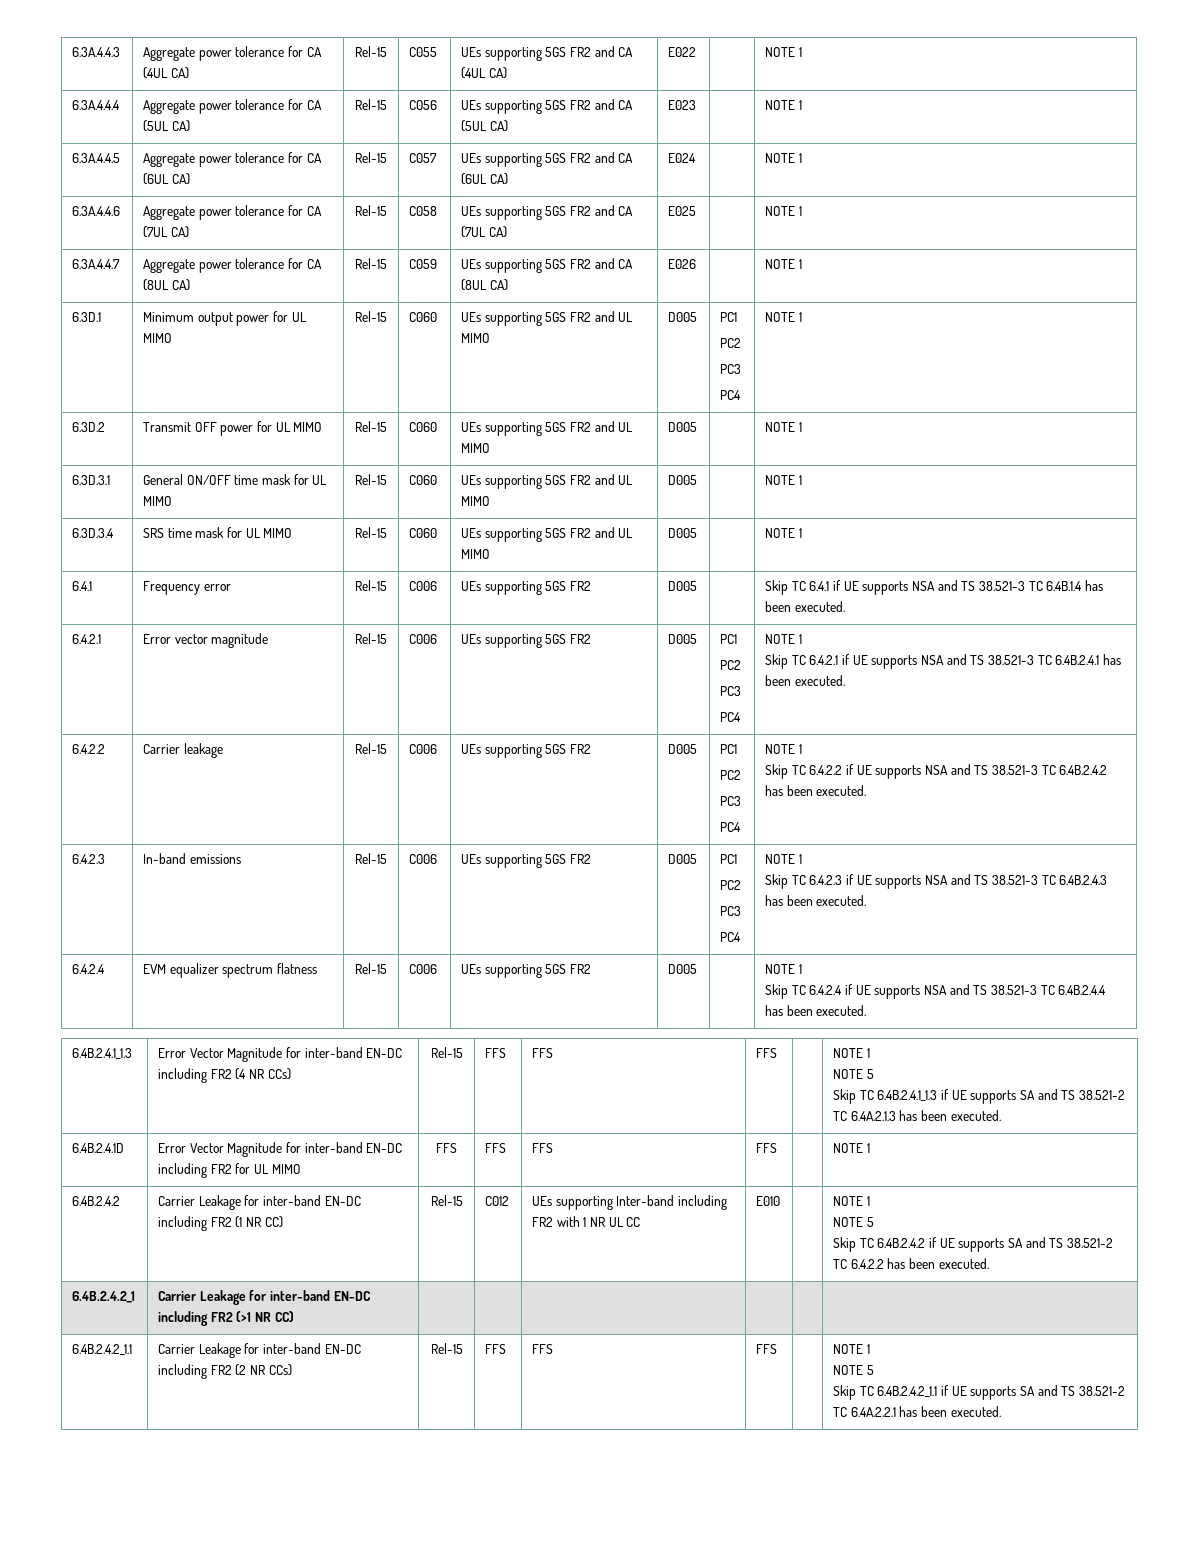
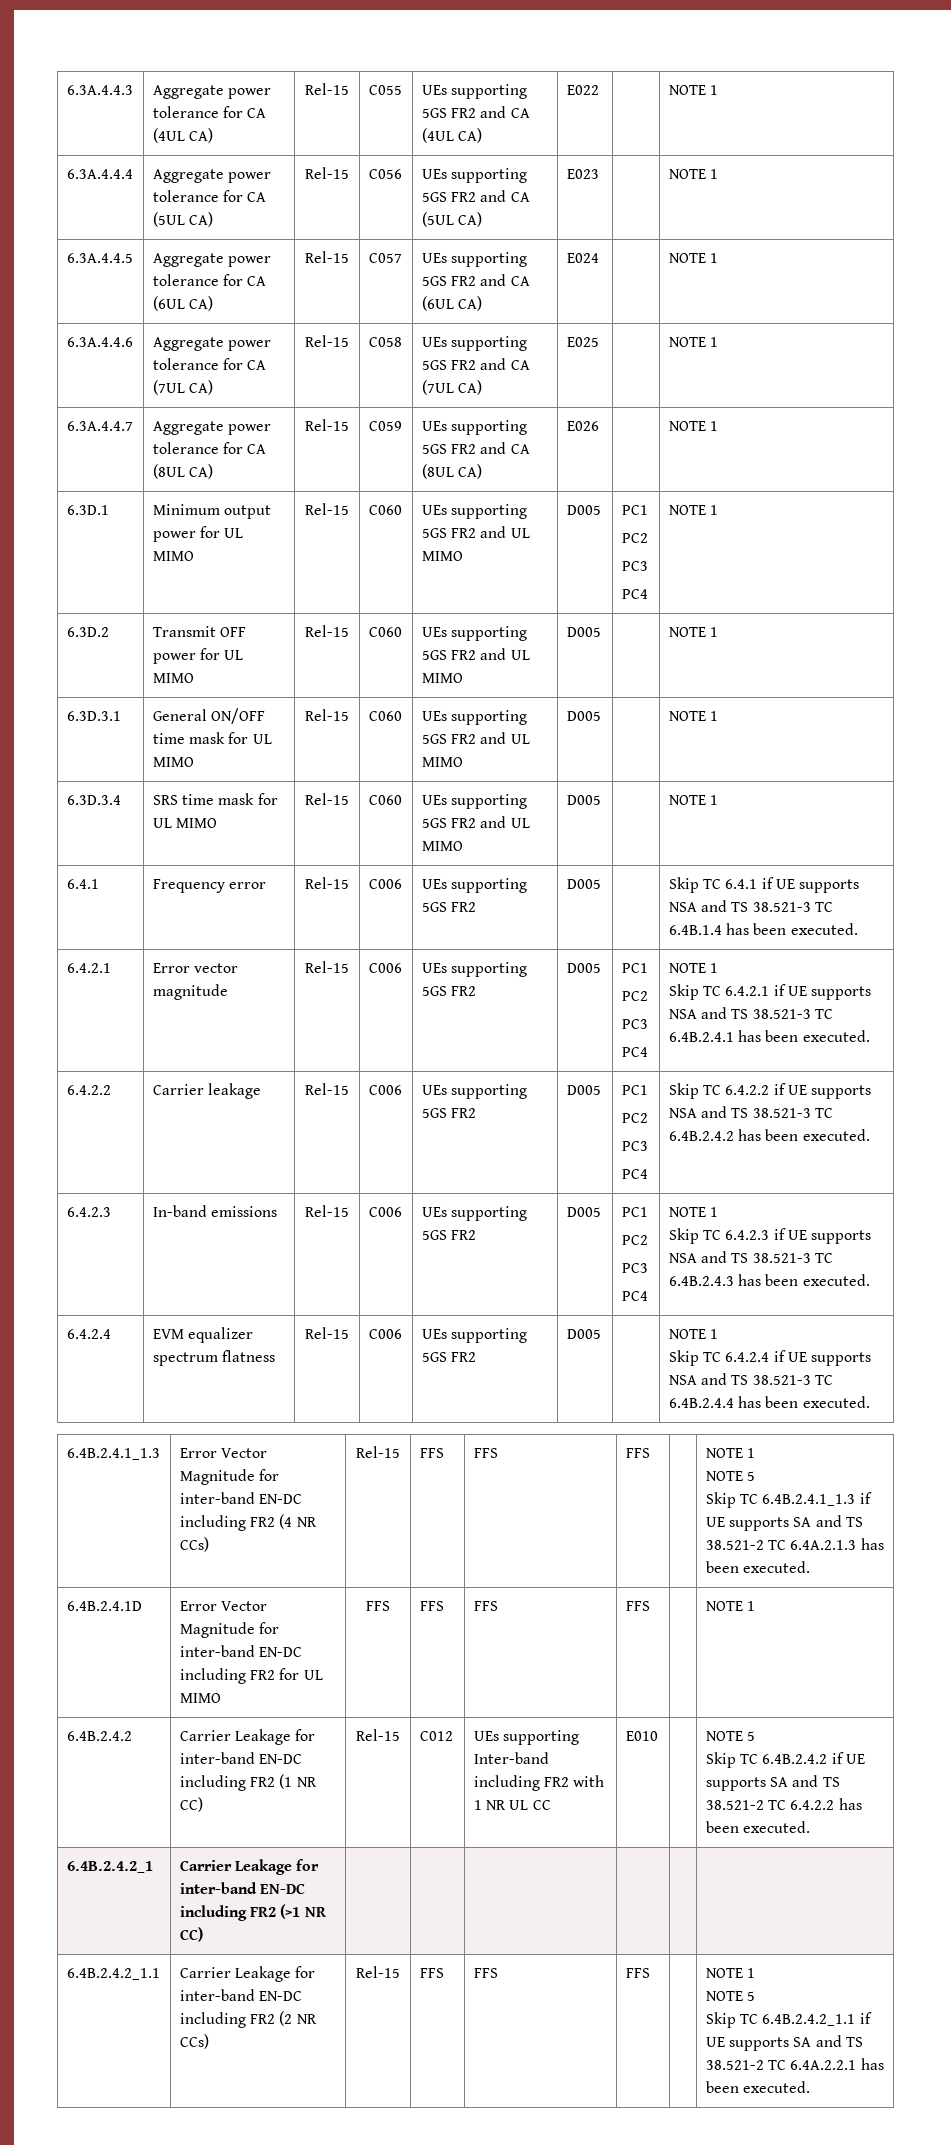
  6.4.2.2 | Carrier leakage | Rel-15 | C006 | UEs supporting 5GS FR2 | D005 | PC1
  PC2
  PC3
- PC4 | NOTE 1
- Skip TC 6.4.2.2 if UE supports NSA and TS 38.521-3 TC 6.4B.2.4.2 has been executed.
+ PC4 | Skip TC 6.4.2.2 if UE supports NSA and TS 38.521-3 TC 6.4B.2.4.2 has been executed.
- E010 | | NOTE 1
- NOTE 5
+ E010 | | NOTE 5

